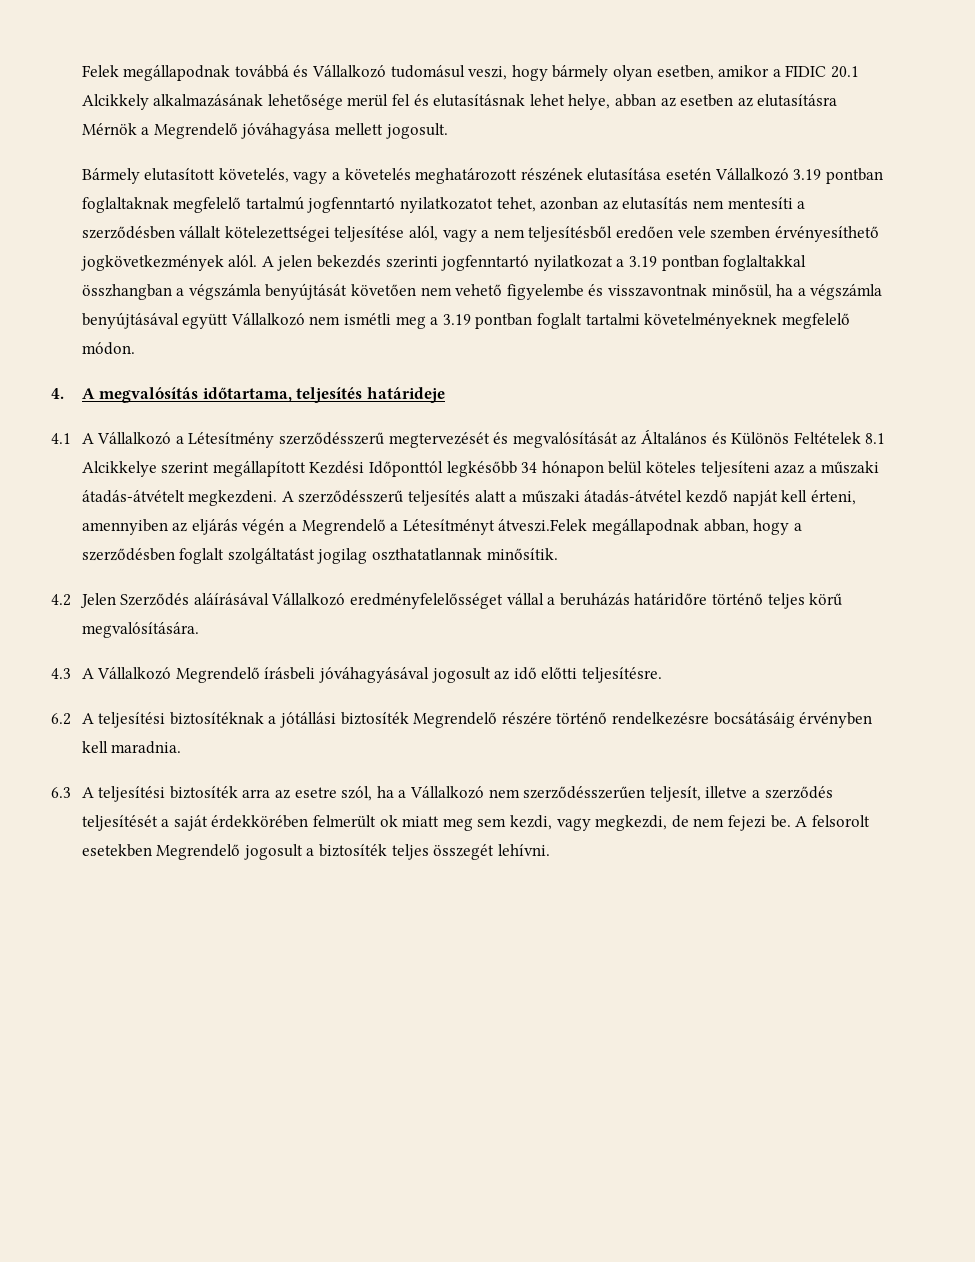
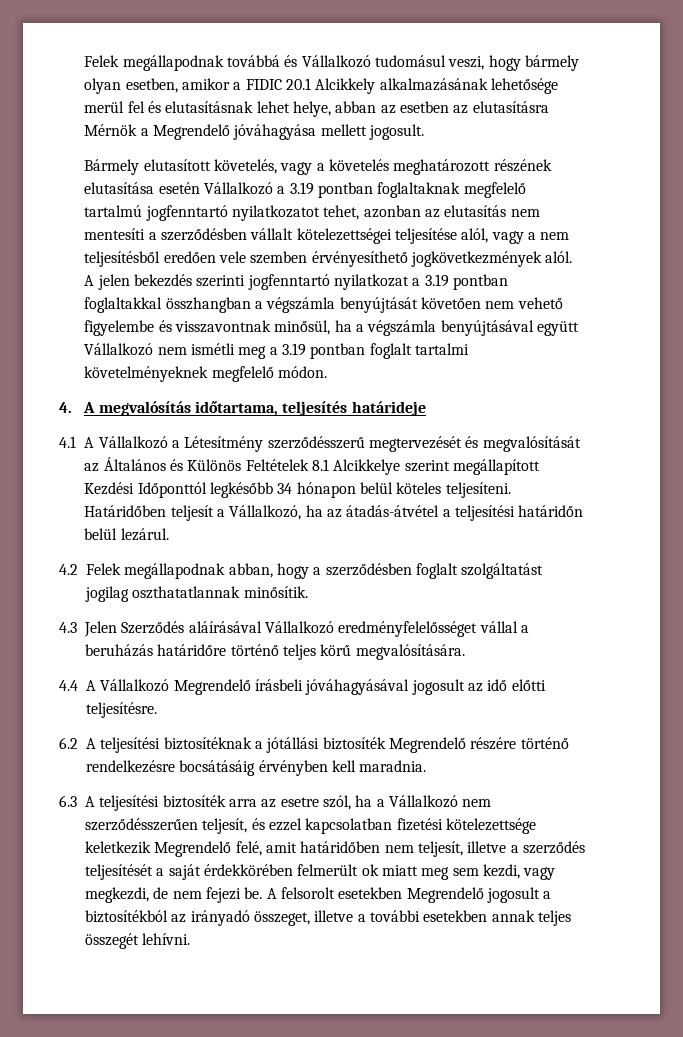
- Bármely elutasított követelés, vagy a követelés meghatározott részének elutasítása esetén Vállalkozó 3.19 pontban foglaltaknak megfelelő tartalmú jogfenntartó nyilatkozatot tehet, azonban az elutasítás nem mentesíti a szerződésben vállalt kötelezettségei teljesítése alól, vagy a nem teljesítésből eredően vele szemben érvényesíthető jogkövetkezmények alól.
+ Bármely elutasított követelés, vagy a követelés meghatározott részének elutasítása esetén Vállalkozó a 3.19 pontban foglaltaknak megfelelő tartalmú jogfenntartó nyilatkozatot tehet, azonban az elutasítás nem mentesíti a szerződésben vállalt kötelezettségei teljesítése alól, vagy a nem teljesítésből eredően vele szemben érvényesíthető jogkövetkezmények alól.
- 4.1 A Vállalkozó a Létesítmény szerződésszerű megtervezését és megvalósítását az Általános és Különös Feltételek 8.1 Alcikkelye szerint megállapított Kezdési Időponttól legkésőbb 34 hónapon belül köteles teljesíteni azaz a műszaki átadás-átvételt megkezdeni. A szerződésszerű teljesítés alatt a műszaki átadás-átvétel kezdő napját kell érteni, amennyiben az eljárás végén a Megrendelő a Létesítményt átveszi.Felek megállapodnak abban, hogy a szerződésben foglalt szolgáltatást jogilag oszthatatlannak minősítik.
+ 4.1 A Vállalkozó a Létesítmény szerződésszerű megtervezését és megvalósítását az Általános és Különös Feltételek 8.1 Alcikkelye szerint megállapított Kezdési Időponttól legkésőbb 34 hónapon belül köteles teljesíteni. Határidőben teljesít a Vállalkozó, ha az átadás-átvétel a teljesítési határidőn belül lezárul.
+ 4.2 Felek megállapodnak abban, hogy a szerződésben foglalt szolgáltatást jogilag oszthatatlannak minősítik.
- 4.2 Jelen Szerződés aláírásával Vállalkozó eredményfelelősséget vállal a beruházás határidőre történő teljes körű megvalósítására.
+ 4.3 Jelen Szerződés aláírásával Vállalkozó eredményfelelősséget vállal a beruházás határidőre történő teljes körű megvalósítására.
- 4.3 A Vállalkozó Megrendelő írásbeli jóváhagyásával jogosult az idő előtti teljesítésre.
+ 4.4 A Vállalkozó Megrendelő írásbeli jóváhagyásával jogosult az idő előtti teljesítésre.
- 6.3 A teljesítési biztosíték arra az esetre szól, ha a Vállalkozó nem szerződésszerűen teljesít, illetve a szerződés teljesítését a saját érdekkörében felmerült ok miatt meg sem kezdi, vagy megkezdi, de nem fejezi be.
+ 6.3 A teljesítési biztosíték arra az esetre szól, ha a Vállalkozó nem szerződésszerűen teljesít, és ezzel kapcsolatban fizetési kötelezettsége keletkezik Megrendelő felé, amit határidőben nem teljesít, illetve a szerződés teljesítését a saját érdekkörében felmerült ok miatt meg sem kezdi, vagy megkezdi, de nem fejezi be.
- A felsorolt esetekben Megrendelő jogosult a biztosíték teljes összegét lehívni.
+ A felsorolt esetekben Megrendelő jogosult a biztosítékból az irányadó összeget, illetve a további esetekben annak teljes összegét lehívni.

